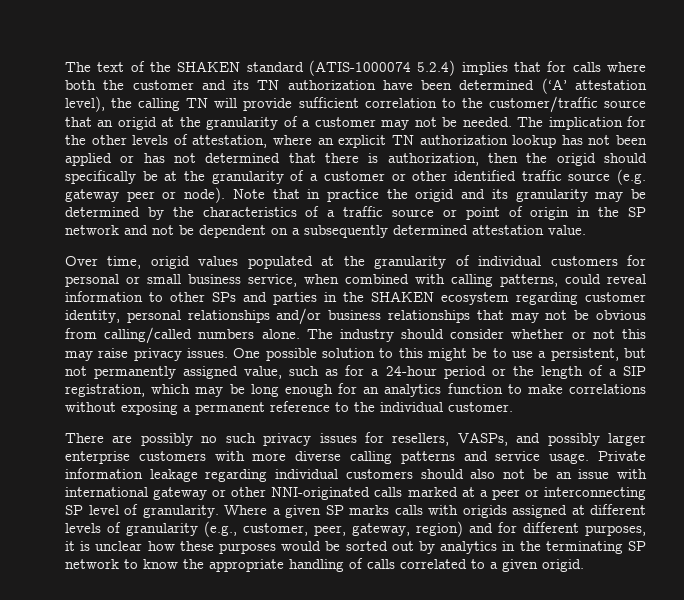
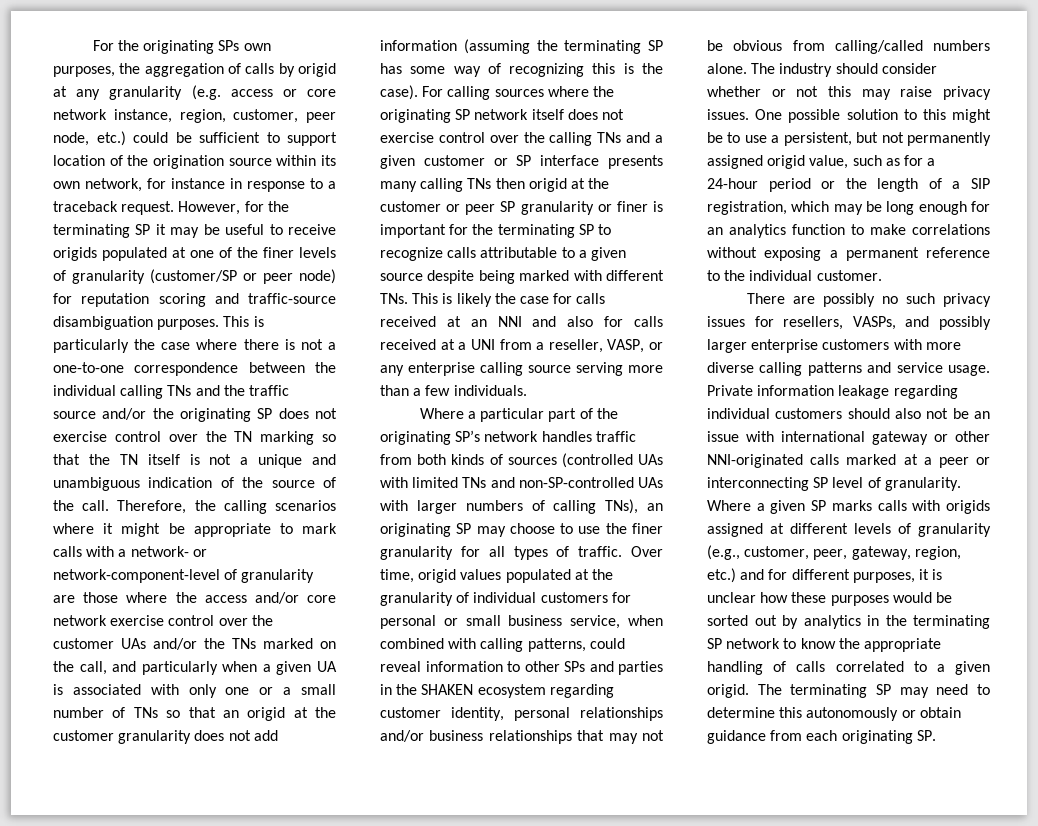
- The text of the SHAKEN standard (ATIS-1000074 5.2.4) implies that for calls where both the customer and its TN authorization have been determined (‘A’ attestation level), the calling TN will provide sufficient correlation to the customer/traffic source that an origid at the granularity of a customer may not be needed. The implication for the other levels of attestation, where an explicit TN authorization lookup has not been applied or has not determined that there is authorization, then the origid should specifically be at the granularity of a customer or other identified traffic source (e.g. gateway peer or node). Note that in practice the origid and its granularity may be determined by the characteristics of a traffic source or point of origin in the SP network and not be dependent on a subsequently determined attestation value.
- Over time, origid values populated at the granularity of individual customers for personal or small business service, when combined with calling patterns, could reveal information to other SPs and parties in the SHAKEN ecosystem regarding customer identity, personal relationships and/or business relationships that may not be obvious from calling/called numbers alone.
+ For the originating SPs own purposes, the aggregation of calls by origid at any granularity (e.g. access or core network instance, region, customer, peer node, etc.) could be sufficient to support location of the origination source within its own network, for instance in response to a traceback request. However, for the terminating SP it may be useful to receive origids populated at one of the finer levels of granularity (customer/SP or peer node) for reputation scoring and traffic-source disambiguation purposes. This is particularly the case where there is not a one-to-one correspondence between the individual calling TNs and the traffic source and/or the originating SP does not exercise control over the TN marking so that the TN itself is not a unique and unambiguous indication of the source of the call. Therefore, the calling scenarios where it might be appropriate to mark calls with a network- or network-component-level of granularity are those where the access and/or core network exercise control over the customer UAs and/or the TNs marked on the call, and particularly when a given UA is associated with only one or a small number of TNs so that an origid at the customer granularity does not add information (assuming the terminating SP has some way of recognizing this is the case). For calling sources where the originating SP network itself does not exercise control over the calling TNs and a given customer or SP interface presents many calling TNs then origid at the customer or peer SP granularity or finer is important for the terminating SP to recognize calls attributable to a given source despite being marked with different TNs. This is likely the case for calls received at an NNI and also for calls received at a UNI from a reseller, VASP, or any enterprise calling source serving more than a few individuals.
+ Where a particular part of the originating SP’s network handles traffic from both kinds of sources (controlled UAs with limited TNs and non-SP-controlled UAs with larger numbers of calling TNs), an originating SP may choose to use the finer granularity for all types of traffic. Over time, origid values populated at the granularity of individual customers for personal or small business service, when combined with calling patterns, could reveal information to other SPs and parties in the SHAKEN ecosystem regarding customer identity, personal relationships and/or business relationships that may not be obvious from calling/called numbers alone.
- One possible solution to this might be to use a persistent, but not permanently assigned value, such as for a 24-hour period or the length of a SIP registration, which may be long enough for an analytics function to make correlations without exposing a permanent reference to the individual customer.
+ One possible solution to this might be to use a persistent, but not permanently assigned origid value, such as for a 24-hour period or the length of a SIP registration, which may be long enough for an analytics function to make correlations without exposing a permanent reference to the individual customer.
- Where a given SP marks calls with origids assigned at different levels of granularity (e.g., customer, peer, gateway, region) and for different purposes, it is unclear how these purposes would be sorted out by analytics in the terminating SP network to know the appropriate handling of calls correlated to a given origid.
+ Where a given SP marks calls with origids assigned at different levels of granularity (e.g., customer, peer, gateway, region, etc.) and for different purposes, it is unclear how these purposes would be sorted out by analytics in the terminating SP network to know the appropriate handling of calls correlated to a given origid.
+ The terminating SP may need to determine this autonomously or obtain guidance from each originating SP.

